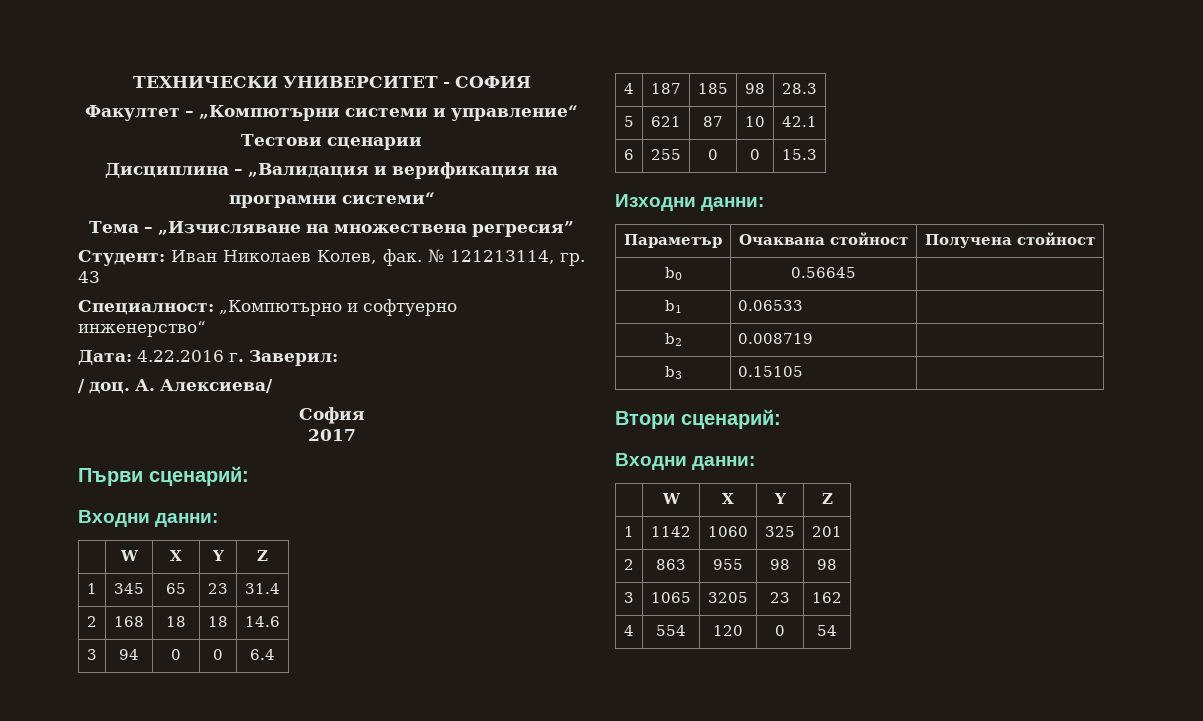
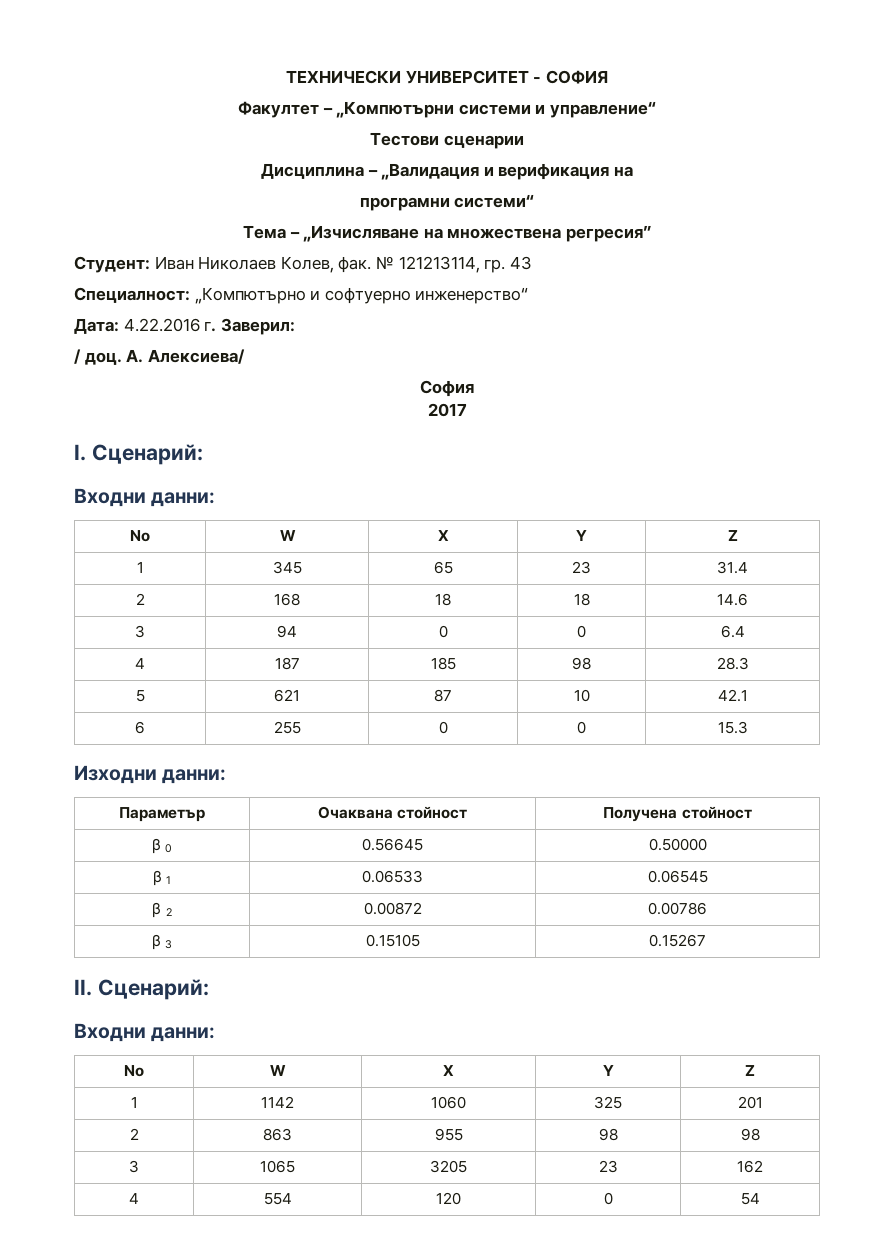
- Първи сценарий:
+ I. Сценарий:
  Входни данни:
- | W | X | Y | Z
+ No | W | X | Y | Z
- b0 | 0.56645 |
- b1 | 0.06533 |
- b2 | 0.008719 |
- b3 | 0.15105 |
- Втори сценарий:
+ β 0 | 0.56645 | 0.50000
+ β 1 | 0.06533 | 0.06545
+ β 2 | 0.00872 | 0.00786
+ β 3 | 0.15105 | 0.15267
+ II. Сценарий:
  Входни данни:
- | W | X | Y | Z
+ No | W | X | Y | Z

